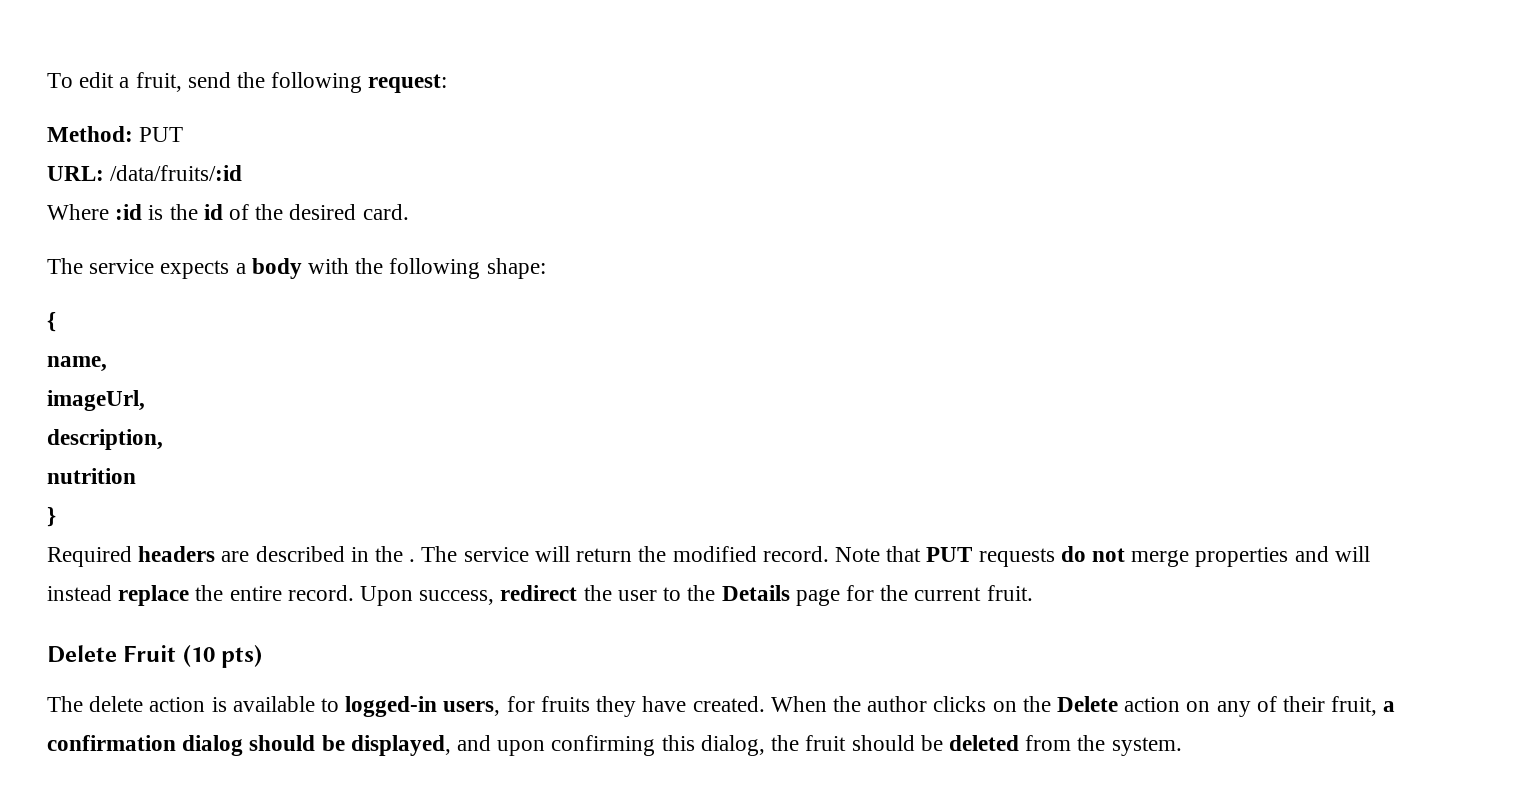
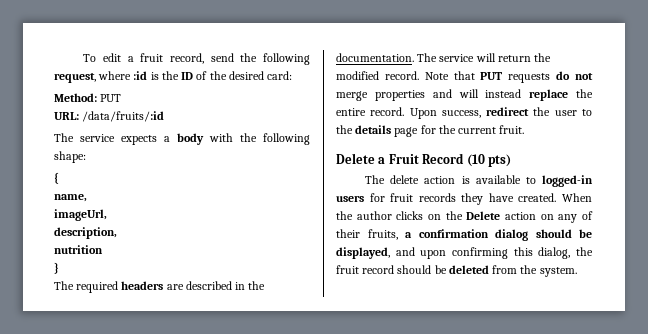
- To edit a fruit, send the following request:
+ To edit a fruit record, send the following request, where :id is the ID of the desired card:
  Method: PUT
  URL: /data/fruits/:id
- Where :id is the id of the desired card.
- Required headers are described in the .
+ The required headers are described in the documentation.
- Upon success, redirect the user to the Details page for the current fruit.
+ Upon success, redirect the user to the details page for the current fruit.
- Delete Fruit (10 pts)
+ Delete a Fruit Record (10 pts)
- The delete action is available to logged-in users, for fruits they have created.
+ The delete action is available to logged-in users for fruit records they have created.
- When the author clicks on the Delete action on any of their fruit, a confirmation dialog should be displayed, and upon confirming this dialog, the fruit should be deleted from the system.
+ When the author clicks on the Delete action on any of their fruits, a confirmation dialog should be displayed, and upon confirming this dialog, the fruit record should be deleted from the system.

